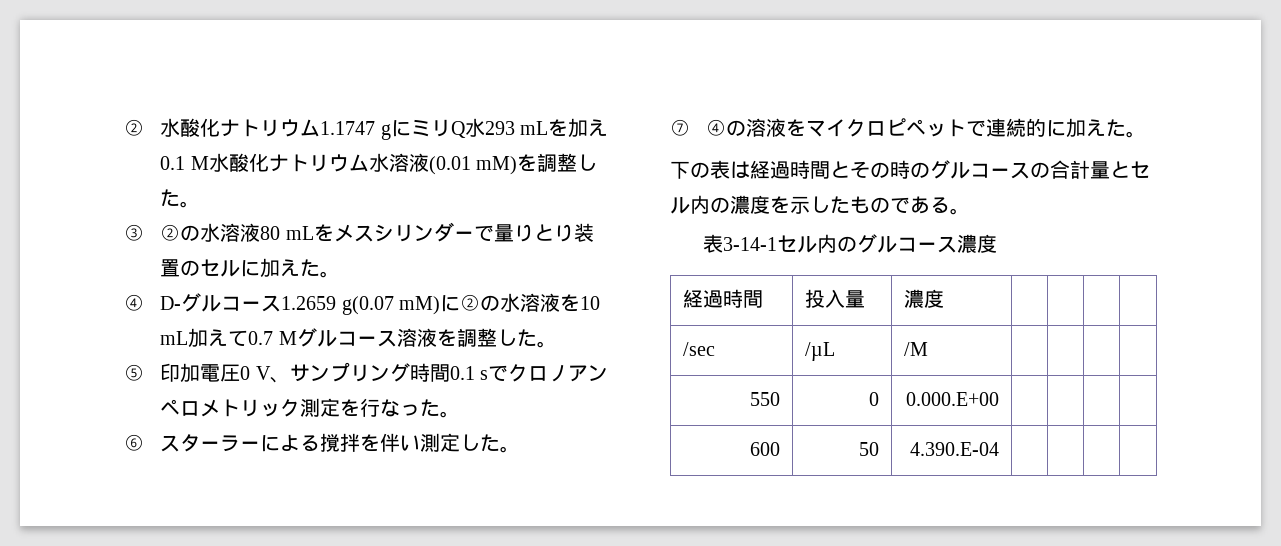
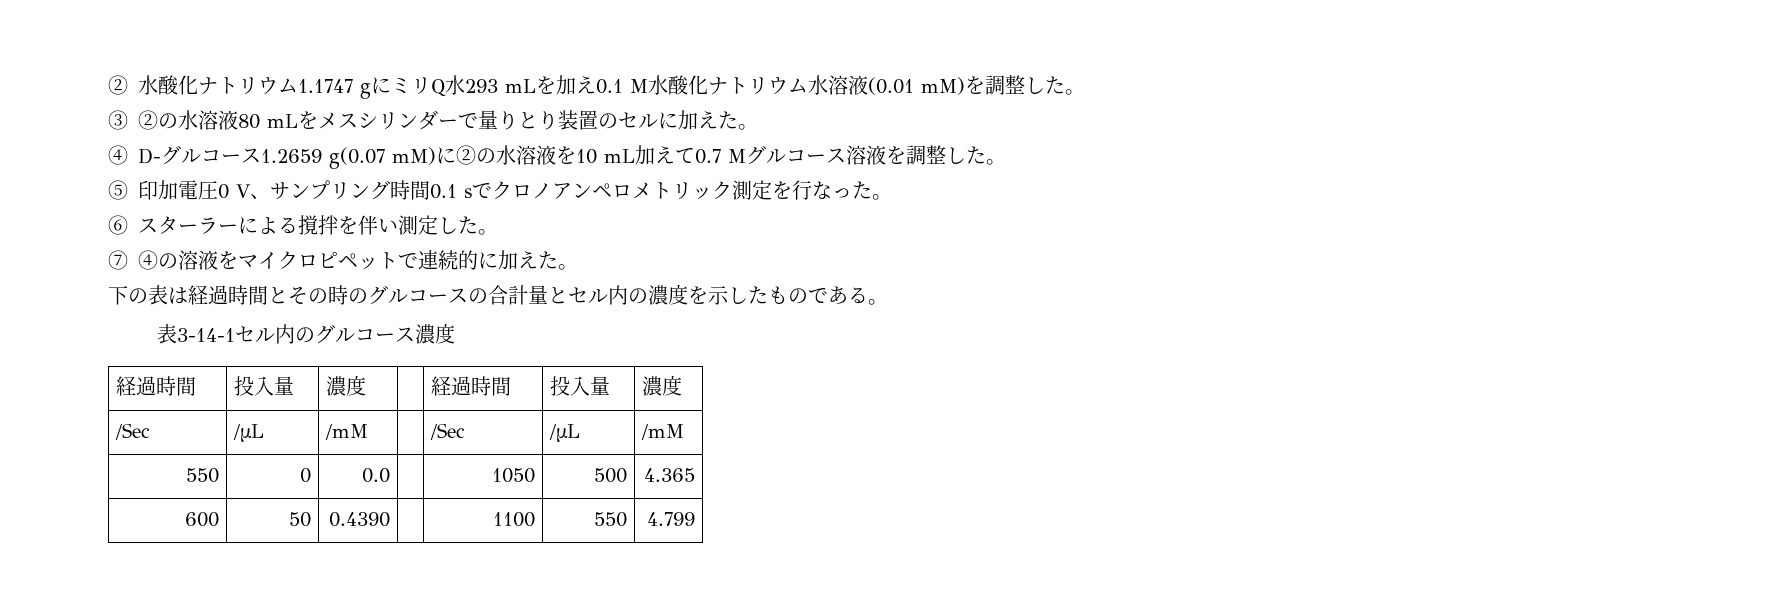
- 経過時間 | 投入量 | 濃度 | | | |
- /sec | /µL | /M | | | |
- 550 | 0 | 0.000.E+00 | | | |
- 600 | 50 | 4.390.E-04 | | | |
+ 経過時間 | 投入量 | 濃度 | | 経過時間 | 投入量 | 濃度
+ /Sec | /µL | /mM | | /Sec | /µL | /mM
+ 550 | 0 | 0.0 | | 1050 | 500 | 4.365
+ 600 | 50 | 0.4390 | | 1100 | 550 | 4.799

